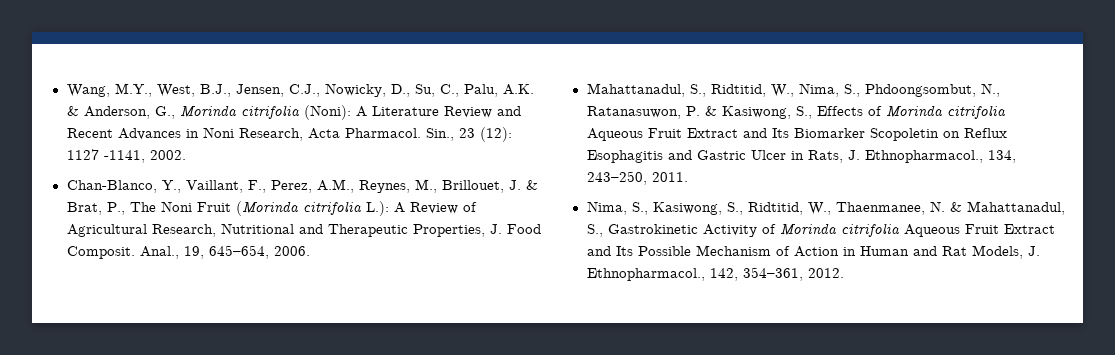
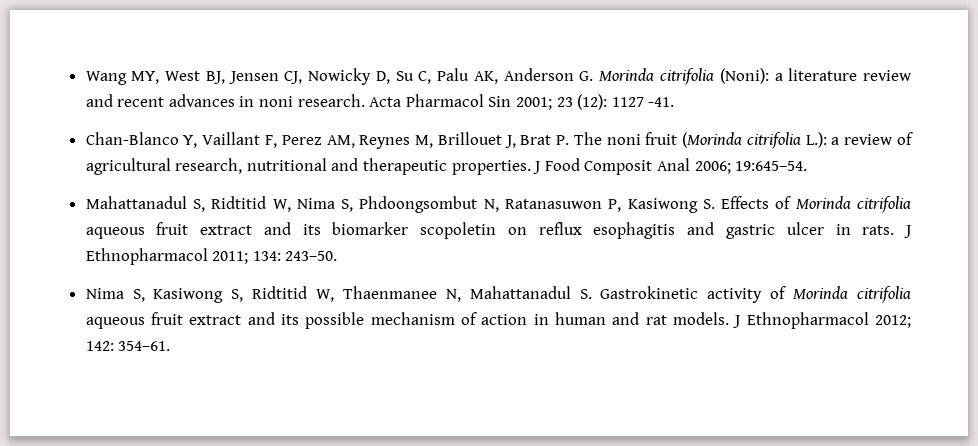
- Wang, M.Y., West, B.J., Jensen, C.J., Nowicky, D., Su, C., Palu, A.K. & Anderson, G., Morinda citrifolia (Noni): A Literature Review and Recent Advances in Noni Research, Acta Pharmacol. Sin., 23 (12): 1127 -1141, 2002.
- Chan-Blanco, Y., Vaillant, F., Perez, A.M., Reynes, M., Brillouet, J. & Brat, P., The Noni Fruit (Morinda citrifolia L.): A Review of Agricultural Research, Nutritional and Therapeutic Properties, J. Food Composit. Anal., 19, 645–654, 2006.
- Mahattanadul, S., Ridtitid, W., Nima, S., Phdoongsombut, N., Ratanasuwon, P. & Kasiwong, S., Effects of Morinda citrifolia Aqueous Fruit Extract and Its Biomarker Scopoletin on Reflux Esophagitis and Gastric Ulcer in Rats, J. Ethnopharmacol., 134, 243–250, 2011.
- Nima, S., Kasiwong, S., Ridtitid, W., Thaenmanee, N. & Mahattanadul, S., Gastrokinetic Activity of Morinda citrifolia Aqueous Fruit Extract and Its Possible Mechanism of Action in Human and Rat Models, J. Ethnopharmacol., 142, 354–361, 2012.
+ Wang MY, West BJ, Jensen CJ, Nowicky D, Su C, Palu AK, Anderson G. Morinda citrifolia (Noni): a literature review and recent advances in noni research. Acta Pharmacol Sin 2001; 23 (12): 1127 -41.
+ Chan-Blanco Y, Vaillant F, Perez AM, Reynes M, Brillouet J, Brat P. The noni fruit (Morinda citrifolia L.): a review of agricultural research, nutritional and therapeutic properties. J Food Composit Anal 2006; 19:645–54.
+ Mahattanadul S, Ridtitid W, Nima S, Phdoongsombut N, Ratanasuwon P, Kasiwong S. Effects of Morinda citrifolia aqueous fruit extract and its biomarker scopoletin on reflux esophagitis and gastric ulcer in rats. J Ethnopharmacol 2011; 134: 243–50.
+ Nima S, Kasiwong S, Ridtitid W, Thaenmanee N, Mahattanadul S. Gastrokinetic activity of Morinda citrifolia aqueous fruit extract and its possible mechanism of action in human and rat models. J Ethnopharmacol 2012; 142: 354–61.

